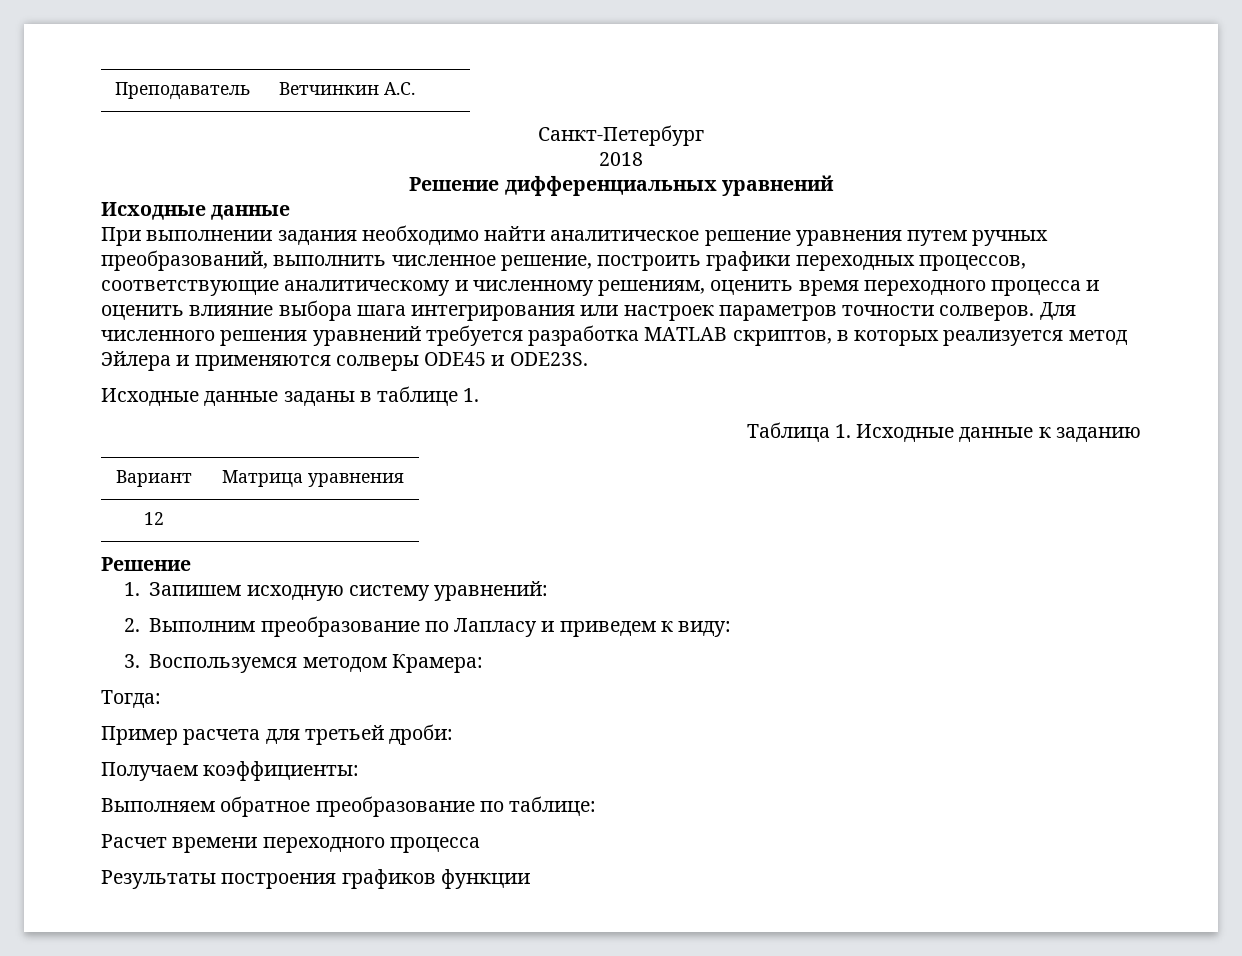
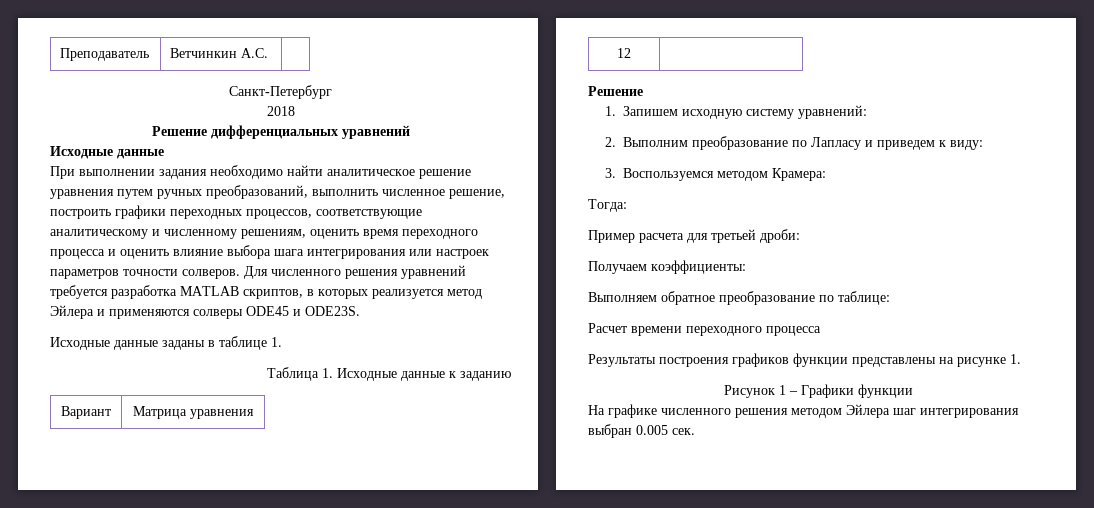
- Результаты построения графиков функции
+ Результаты построения графиков функции представлены на рисунке 1.
+ Рисунок 1 – Графики функции
+ На графике численного решения методом Эйлера шаг интегрирования выбран 0.005 сек.

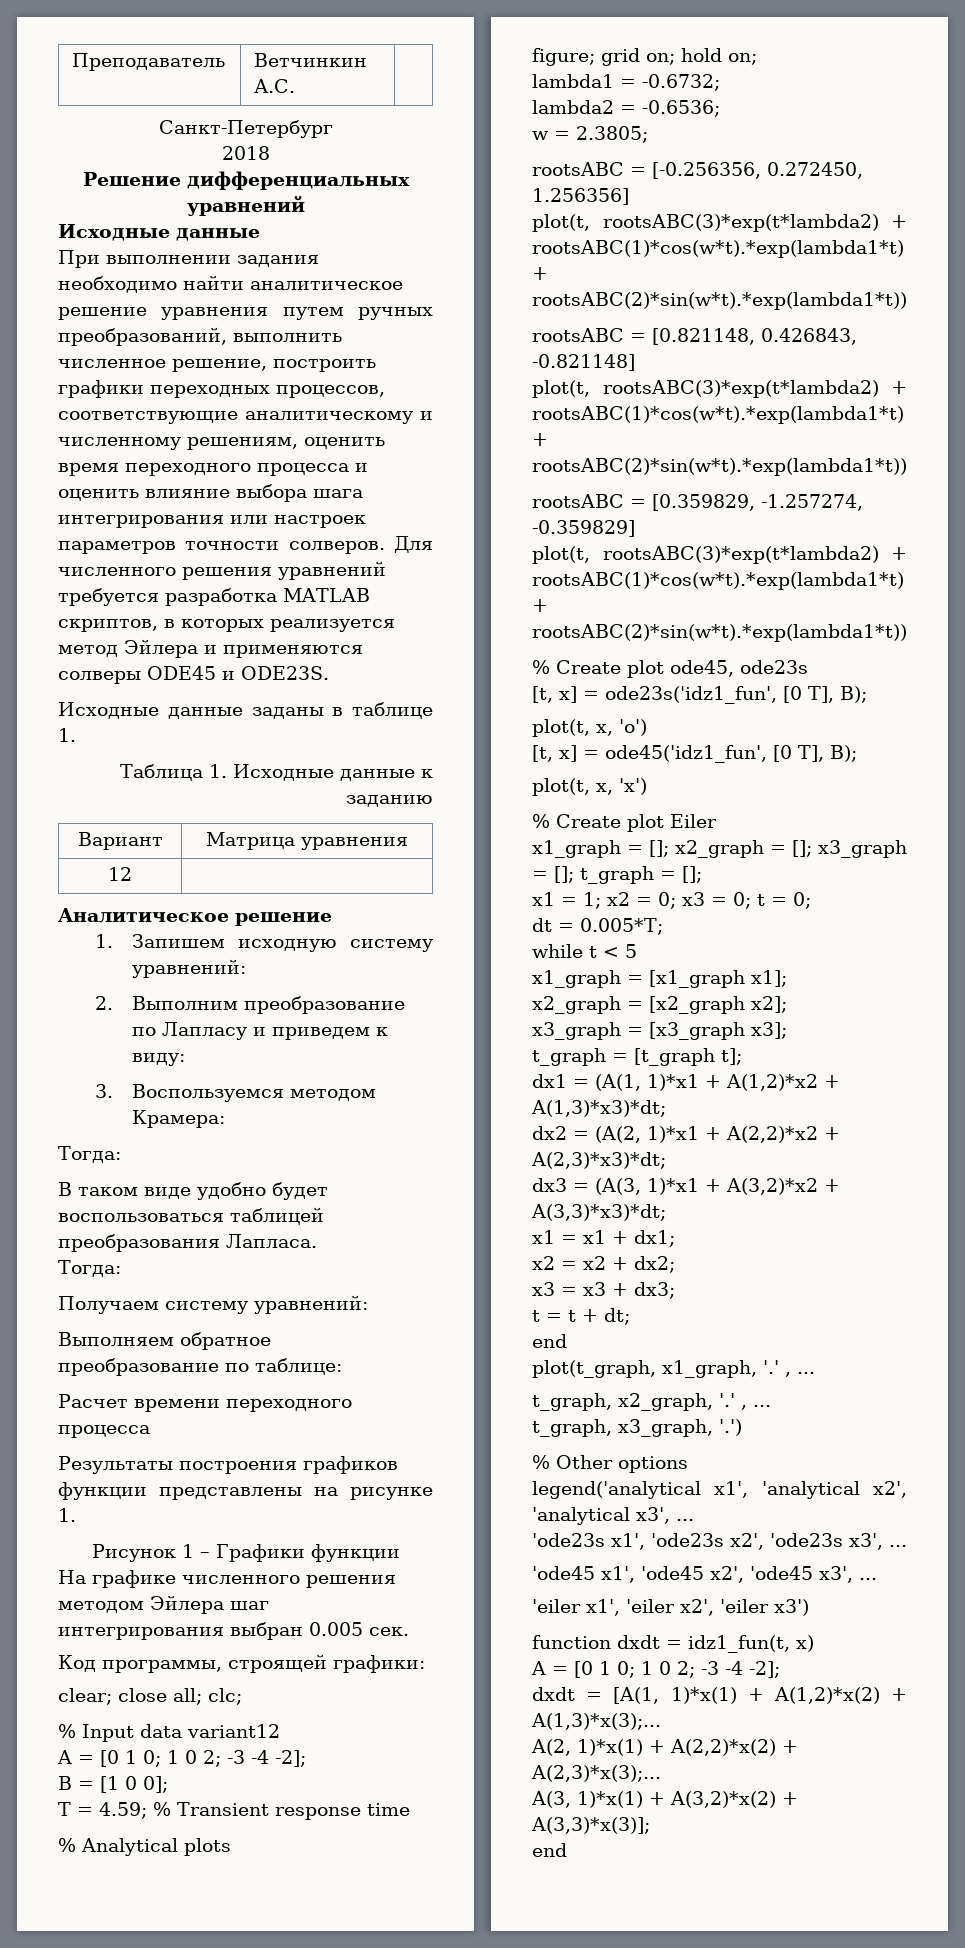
  12 |
- Решение
+ Аналитическое решение
- Пример расчета для третьей дроби:
+ В таком виде удобно будет воспользоваться таблицей преобразования Лапласа.
+ Тогда:
- Получаем коэффициенты:
+ Получаем систему уравнений:
+ Код программы, строящей графики:
+ clear; close all; clc;
+ % Input data variant12
+ A = [0 1 0; 1 0 2; -3 -4 -2];
+ B = [1 0 0];
+ T = 4.59; % Transient response time
+ % Analytical plots
+ figure; grid on; hold on;
+ lambda1 = -0.6732;
+ lambda2 = -0.6536;
+ w = 2.3805;
+ rootsABC = [-0.256356, 0.272450, 1.256356]
+ plot(t, rootsABC(3)*exp(t*lambda2) + rootsABC(1)*cos(w*t).*exp(lambda1*t) + rootsABC(2)*sin(w*t).*exp(lambda1*t))
+ rootsABC = [0.821148, 0.426843, -0.821148]
+ plot(t, rootsABC(3)*exp(t*lambda2) + rootsABC(1)*cos(w*t).*exp(lambda1*t) + rootsABC(2)*sin(w*t).*exp(lambda1*t))
+ rootsABC = [0.359829, -1.257274, -0.359829]
+ plot(t, rootsABC(3)*exp(t*lambda2) + rootsABC(1)*cos(w*t).*exp(lambda1*t) + rootsABC(2)*sin(w*t).*exp(lambda1*t))
+ % Create plot ode45, ode23s
+ [t, x] = ode23s('idz1_fun', [0 T], B);
+ plot(t, x, 'o')
+ [t, x] = ode45('idz1_fun', [0 T], B);
+ plot(t, x, 'x')
+ % Create plot Eiler
+ x1_graph = []; x2_graph = []; x3_graph = []; t_graph = [];
+ x1 = 1; x2 = 0; x3 = 0; t = 0;
+ dt = 0.005*T;
+ while t < 5
+ x1_graph = [x1_graph x1];
+ x2_graph = [x2_graph x2];
+ x3_graph = [x3_graph x3];
+ t_graph = [t_graph t];
+ dx1 = (A(1, 1)*x1 + A(1,2)*x2 + A(1,3)*x3)*dt;
+ dx2 = (A(2, 1)*x1 + A(2,2)*x2 + A(2,3)*x3)*dt;
+ dx3 = (A(3, 1)*x1 + A(3,2)*x2 + A(3,3)*x3)*dt;
+ x1 = x1 + dx1;
+ x2 = x2 + dx2;
+ x3 = x3 + dx3;
+ t = t + dt;
+ end
+ plot(t_graph, x1_graph, '.' , ...
+ t_graph, x2_graph, '.' , ...
+ t_graph, x3_graph, '.')
+ % Other options
+ legend('analytical x1', 'analytical x2', 'analytical x3', ...
+ 'ode23s x1', 'ode23s x2', 'ode23s x3', ...
+ 'ode45 x1', 'ode45 x2', 'ode45 x3', ...
+ 'eiler x1', 'eiler x2', 'eiler x3')
+ function dxdt = idz1_fun(t, x)
+ A = [0 1 0; 1 0 2; -3 -4 -2];
+ dxdt = [A(1, 1)*x(1) + A(1,2)*x(2) + A(1,3)*x(3);...
+ A(2, 1)*x(1) + A(2,2)*x(2) + A(2,3)*x(3);...
+ A(3, 1)*x(1) + A(3,2)*x(2) + A(3,3)*x(3)];
+ end

